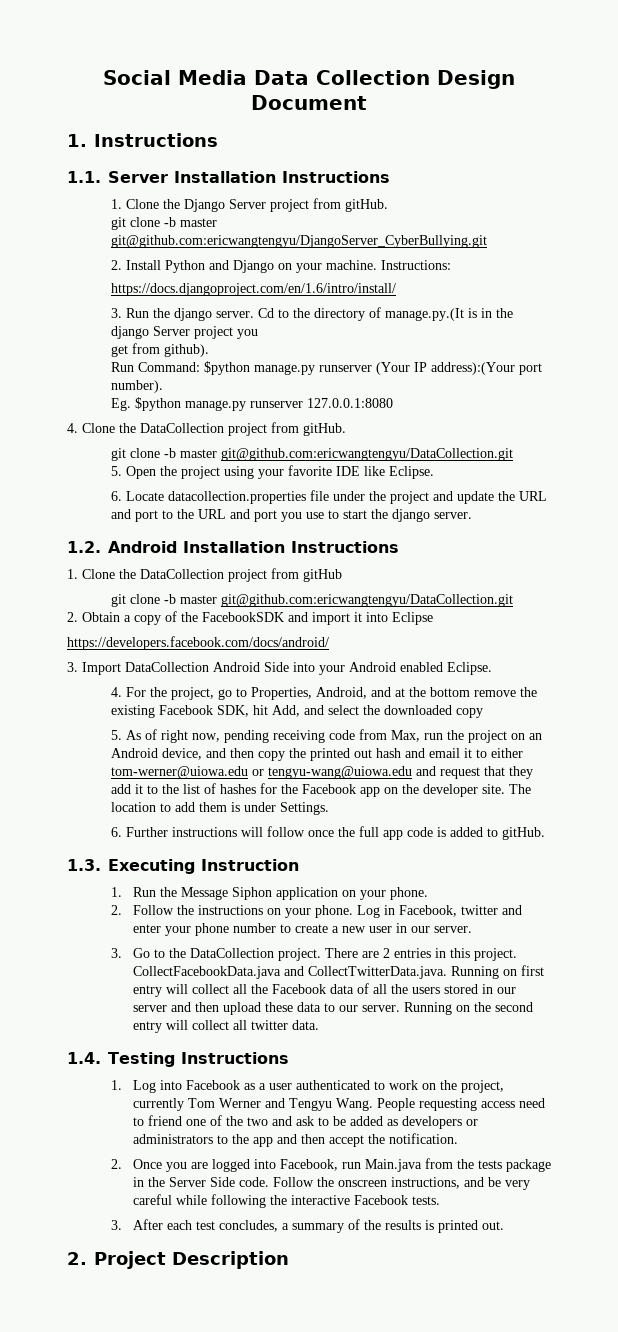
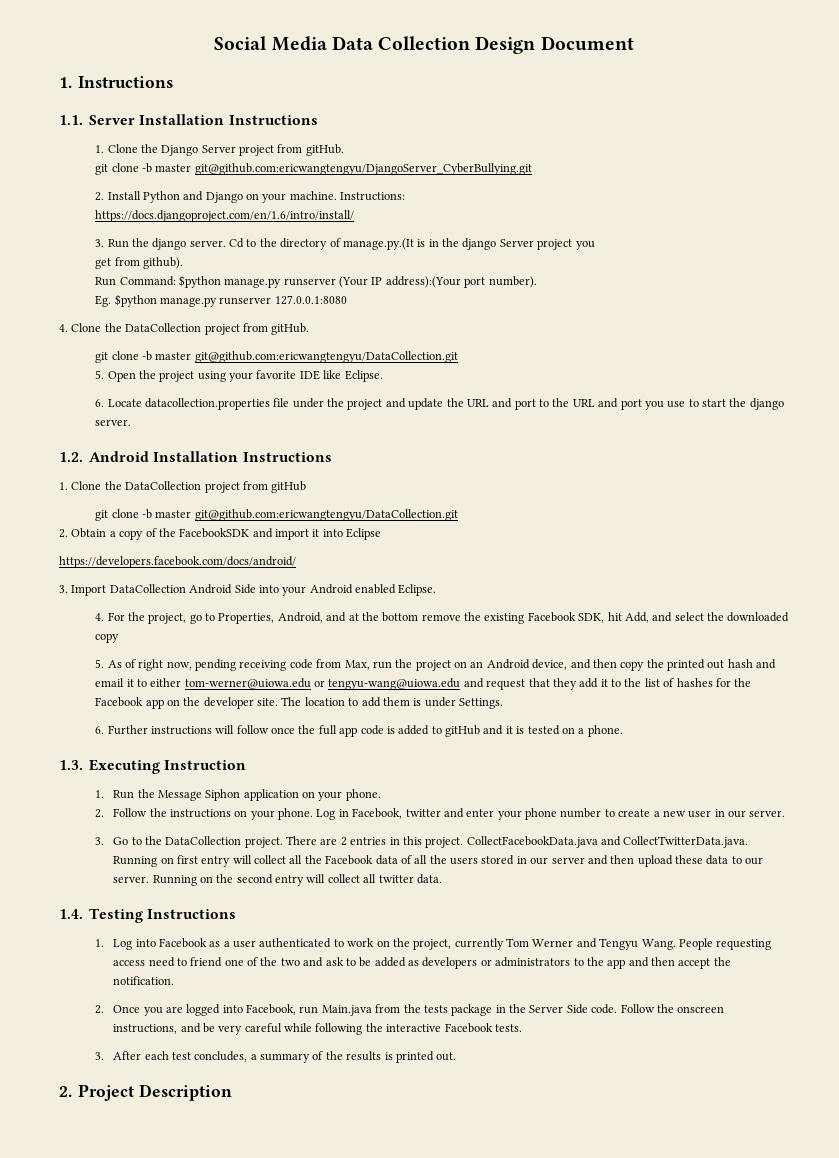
- 6. Further instructions will follow once the full app code is added to gitHub.
+ 6. Further instructions will follow once the full app code is added to gitHub and it is tested on a phone.

